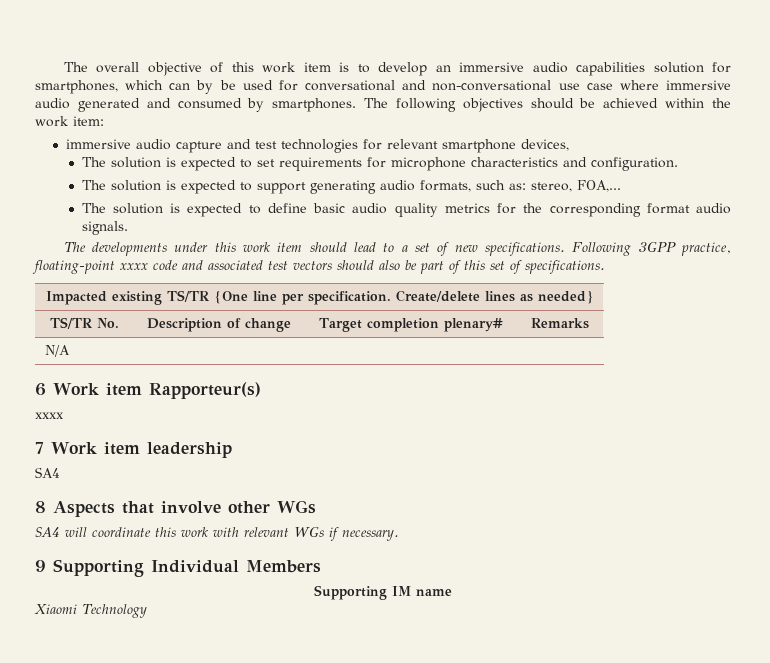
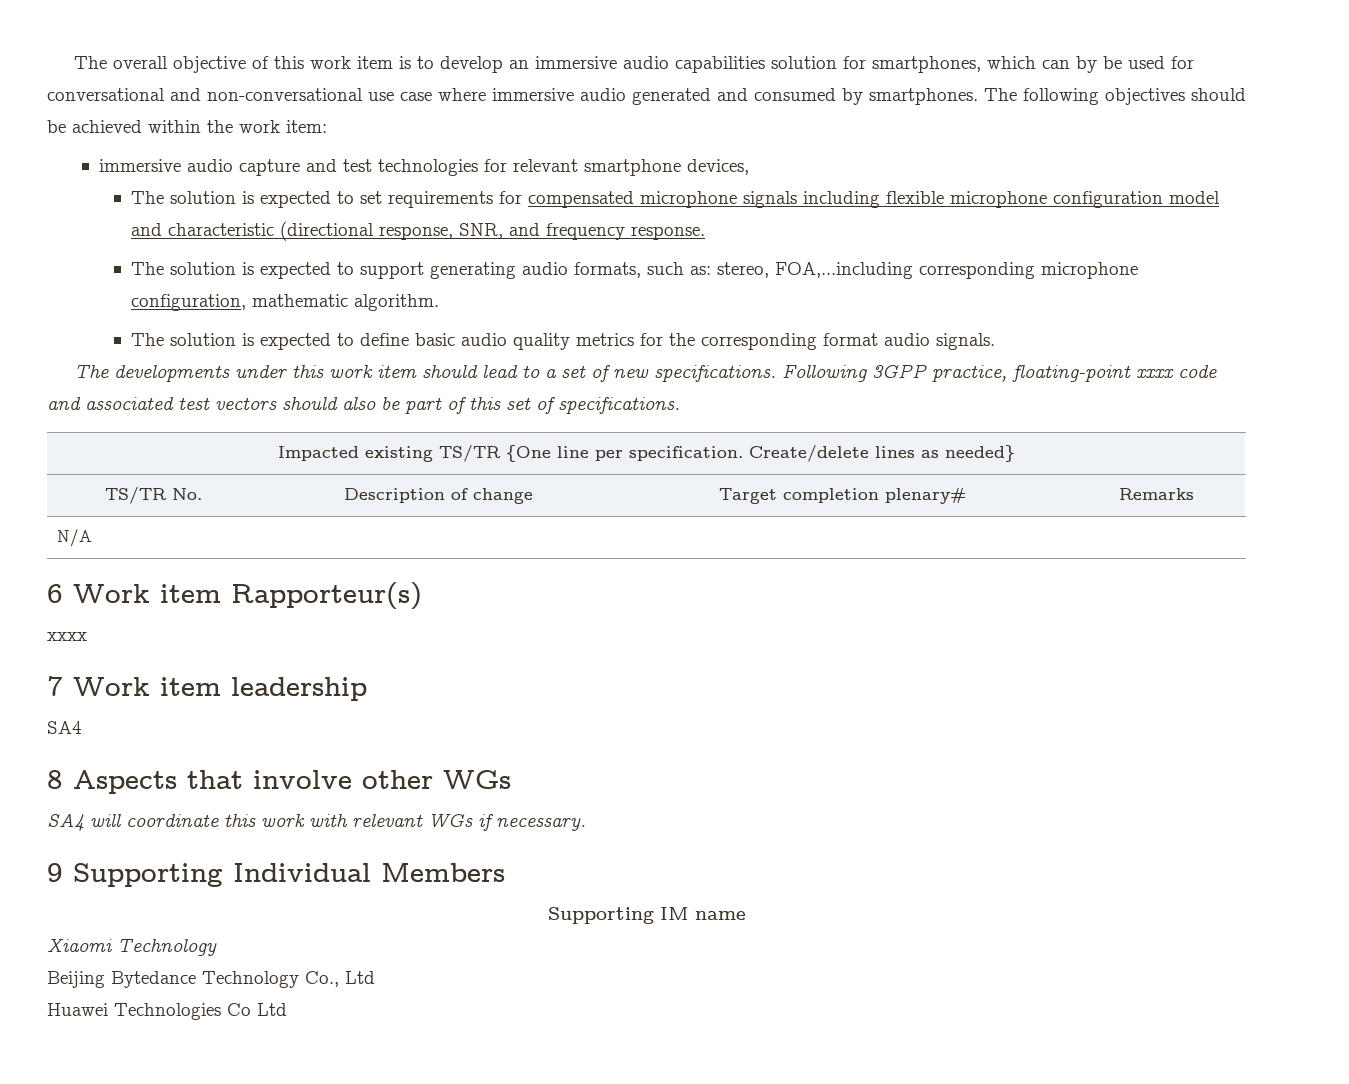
- The solution is expected to set requirements for microphone characteristics and configuration.
+ The solution is expected to set requirements for compensated microphone signals including flexible microphone configuration model and characteristic (directional response, SNR, and frequency response.
- The solution is expected to support generating audio formats, such as: stereo, FOA,...
+ The solution is expected to support generating audio formats, such as: stereo, FOA,...including corresponding microphone configuration, mathematic algorithm.
+ Beijing Bytedance Technology Co., Ltd
+ Huawei Technologies Co Ltd

